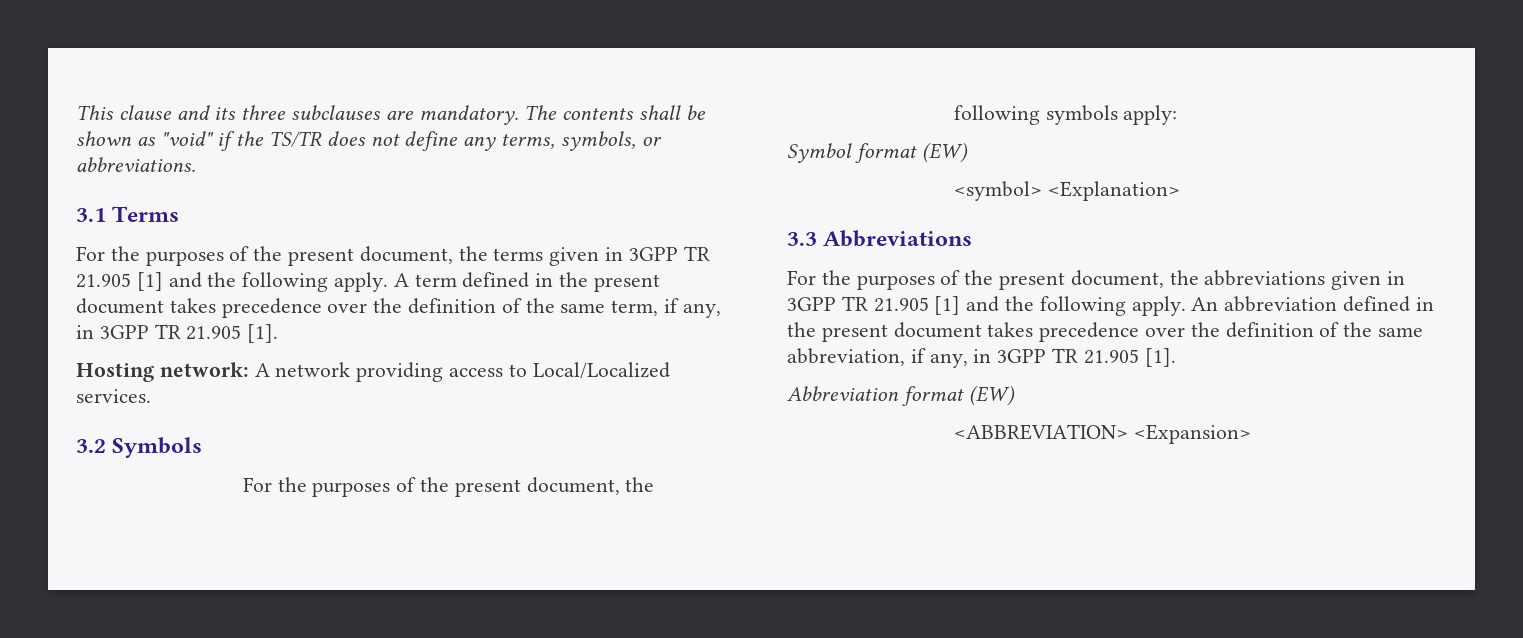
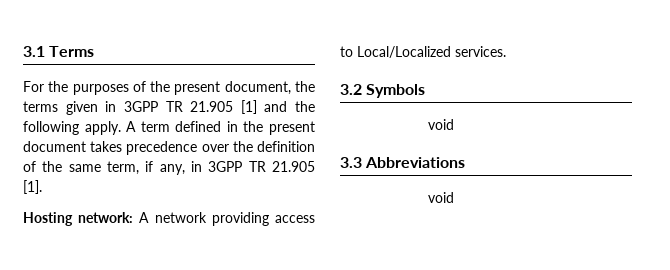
- This clause and its three subclauses are mandatory. The contents shall be shown as "void" if the TS/TR does not define any terms, symbols, or abbreviations.
  3.2 Symbols
- For the purposes of the present document, the following symbols apply:
- Symbol format (EW)
- <symbol> <Explanation>
+ void
  3.3 Abbreviations
- For the purposes of the present document, the abbreviations given in 3GPP TR 21.905 [1] and the following apply. An abbreviation defined in the present document takes precedence over the definition of the same abbreviation, if any, in 3GPP TR 21.905 [1].
- Abbreviation format (EW)
- <ABBREVIATION> <Expansion>
+ void

